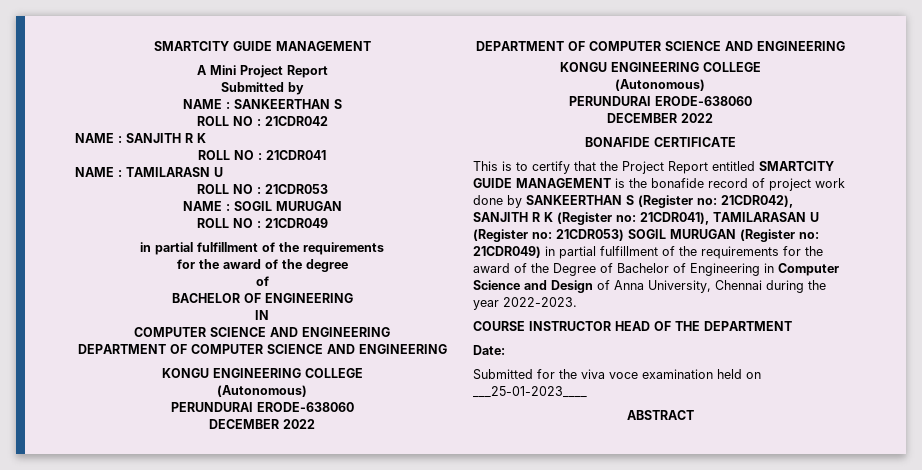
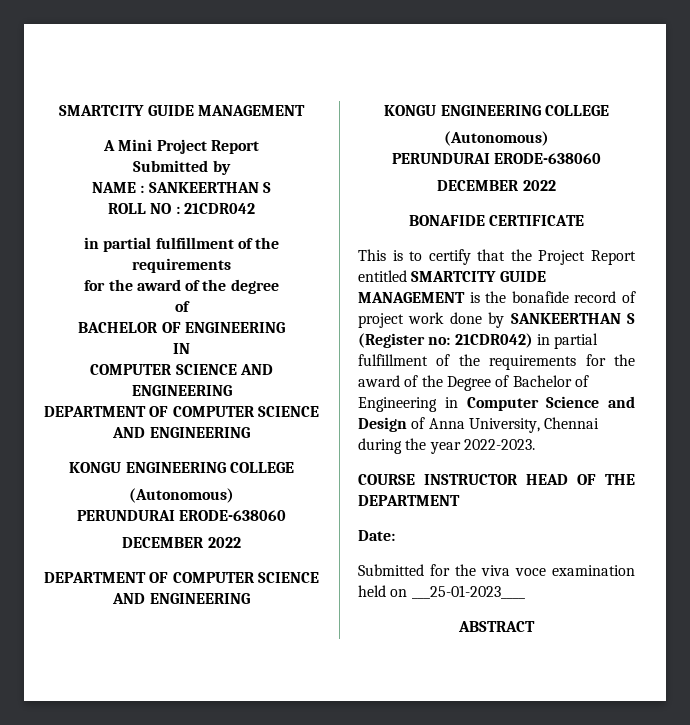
- NAME : SANJITH R K
- ROLL NO : 21CDR041
- NAME : TAMILARASN U
- ROLL NO : 21CDR053
- NAME : SOGIL MURUGAN
- ROLL NO : 21CDR049
- This is to certify that the Project Report entitled SMARTCITY GUIDE MANAGEMENT is the bonafide record of project work done by SANKEERTHAN S (Register no: 21CDR042), SANJITH R K (Register no: 21CDR041), TAMILARASAN U (Register no: 21CDR053) SOGIL MURUGAN (Register no: 21CDR049) in partial fulfillment of the requirements for the award of the Degree of Bachelor of Engineering in Computer Science and Design of Anna University, Chennai during the year 2022-2023.
+ This is to certify that the Project Report entitled SMARTCITY GUIDE MANAGEMENT is the bonafide record of project work done by SANKEERTHAN S (Register no: 21CDR042) in partial fulfillment of the requirements for the award of the Degree of Bachelor of Engineering in Computer Science and Design of Anna University, Chennai during the year 2022-2023.

